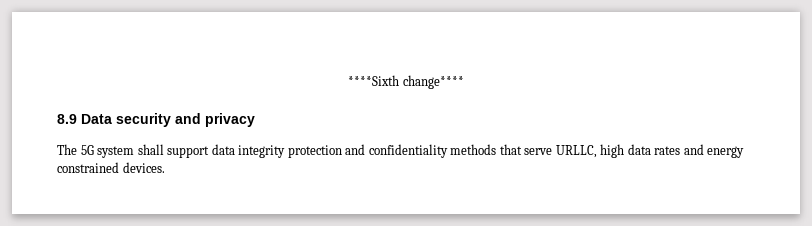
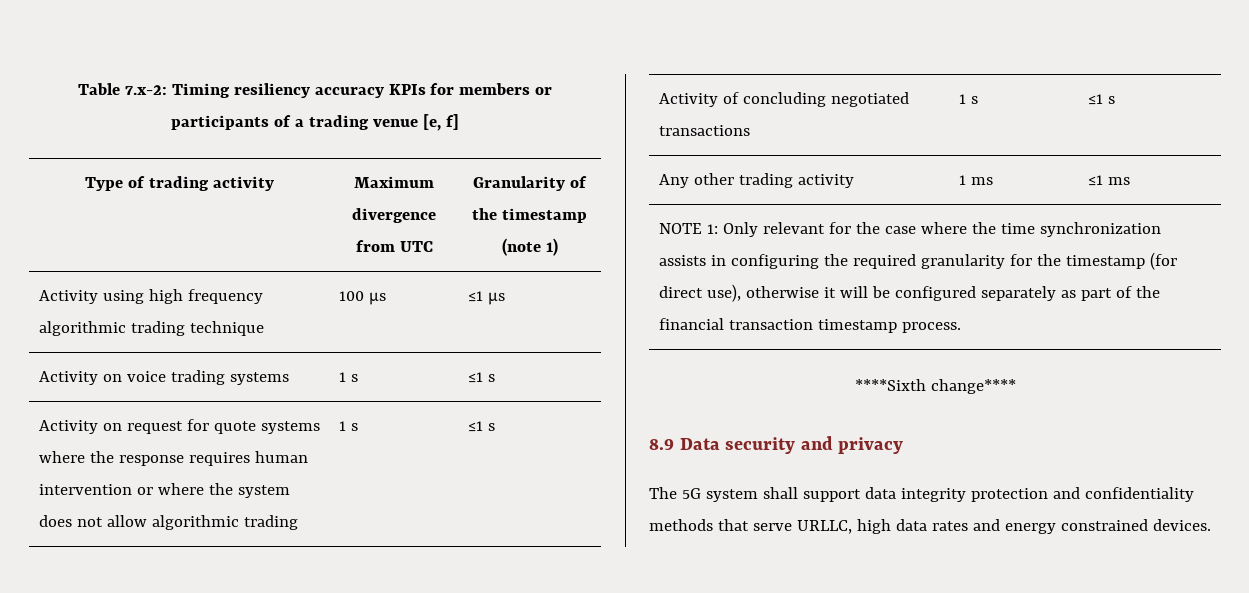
+ Table 7.x-2: Timing resiliency accuracy KPIs for members or participants of a trading venue [e, f]
+ Type of trading activity | Maximum divergence from UTC | Granularity of the timestamp (note 1)
+ Activity using high frequency algorithmic trading technique | 100 µs | ≤1 µs
+ Activity on voice trading systems | 1 s | ≤1 s
+ Activity on request for quote systems where the response requires human intervention or where the system does not allow algorithmic trading | 1 s | ≤1 s
+ Activity of concluding negotiated transactions | 1 s | ≤1 s
+ Any other trading activity | 1 ms | ≤1 ms
+ NOTE 1: Only relevant for the case where the time synchronization assists in configuring the required granularity for the timestamp (for direct use), otherwise it will be configured separately as part of the financial transaction timestamp process.

